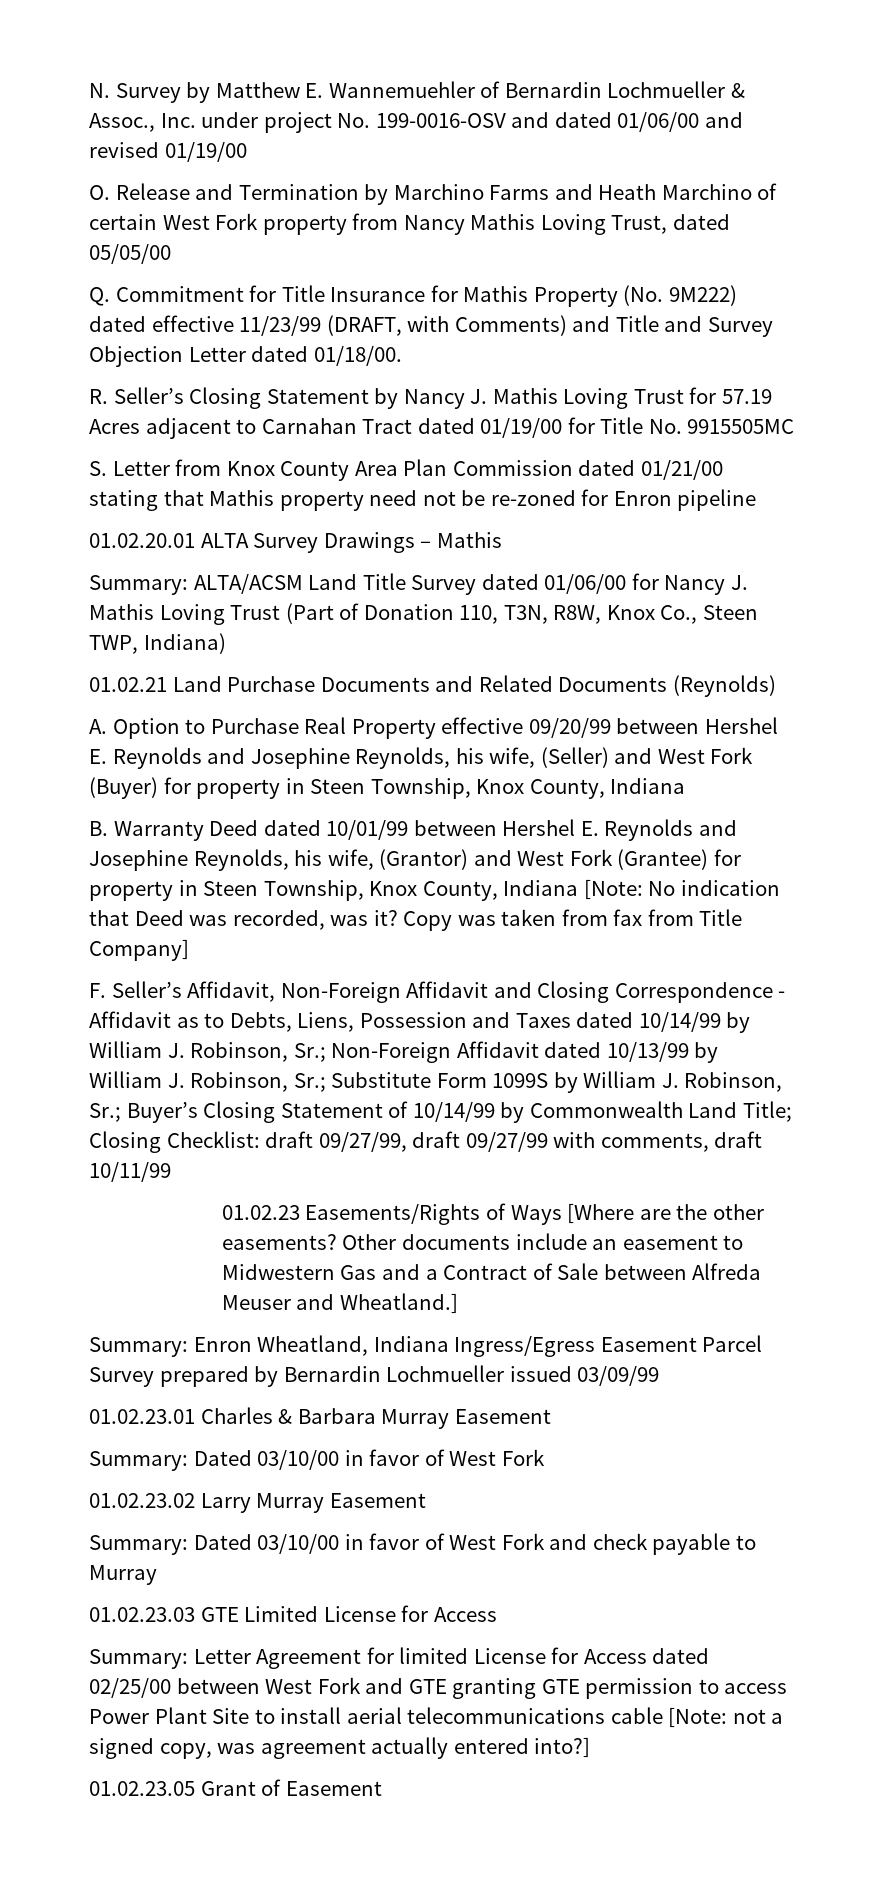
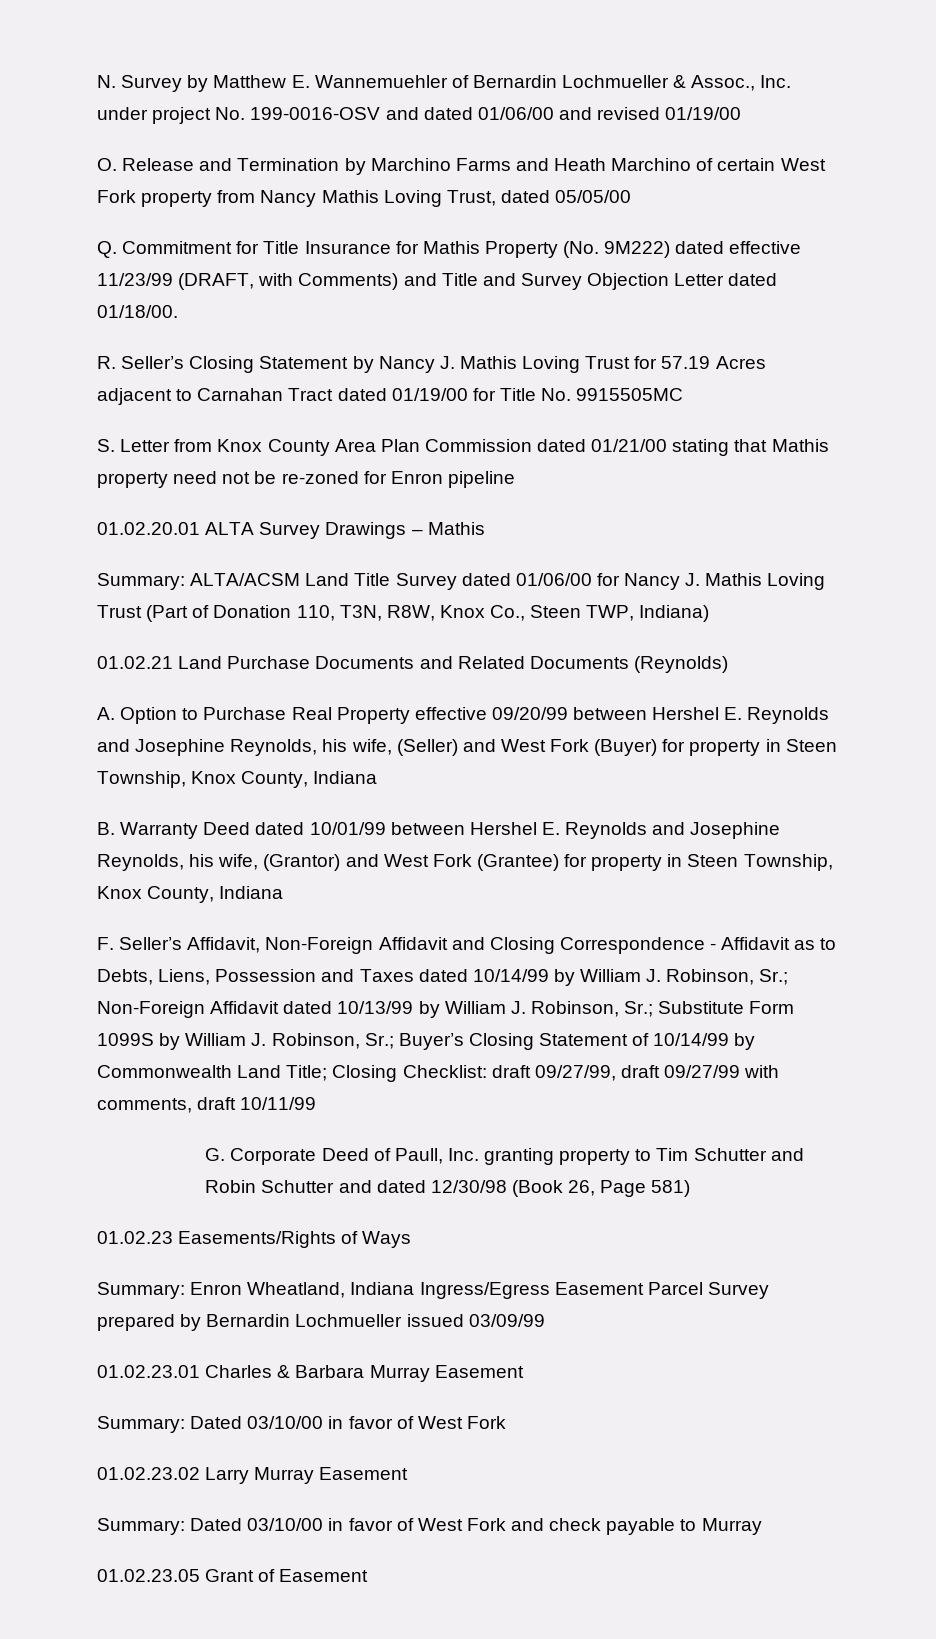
- B. Warranty Deed dated 10/01/99 between Hershel E. Reynolds and Josephine Reynolds, his wife, (Grantor) and West Fork (Grantee) for property in Steen Township, Knox County, Indiana [Note: No indication that Deed was recorded, was it? Copy was taken from fax from Title Company]
+ B. Warranty Deed dated 10/01/99 between Hershel E. Reynolds and Josephine Reynolds, his wife, (Grantor) and West Fork (Grantee) for property in Steen Township, Knox County, Indiana
- 01.02.23 Easements/Rights of Ways [Where are the other easements? Other documents include an easement to Midwestern Gas and a Contract of Sale between Alfreda Meuser and Wheatland.]
+ G. Corporate Deed of Paull, Inc. granting property to Tim Schutter and Robin Schutter and dated 12/30/98 (Book 26, Page 581)
+ 01.02.23 Easements/Rights of Ways
- 01.02.23.03 GTE Limited License for Access
- Summary: Letter Agreement for limited License for Access dated 02/25/00 between West Fork and GTE granting GTE permission to access Power Plant Site to install aerial telecommunications cable [Note: not a signed copy, was agreement actually entered into?]

